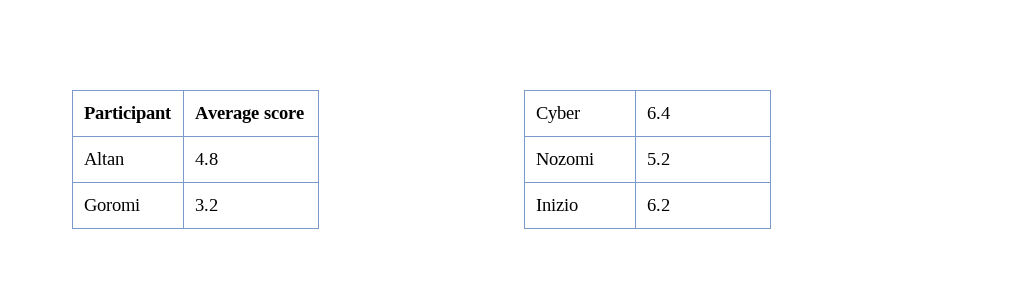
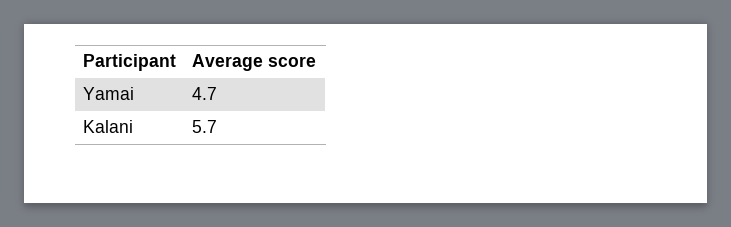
- Altan | 4.8
- Goromi | 3.2
- Cyber | 6.4
- Nozomi | 5.2
- Inizio | 6.2
+ Yamai | 4.7
+ Kalani | 5.7

